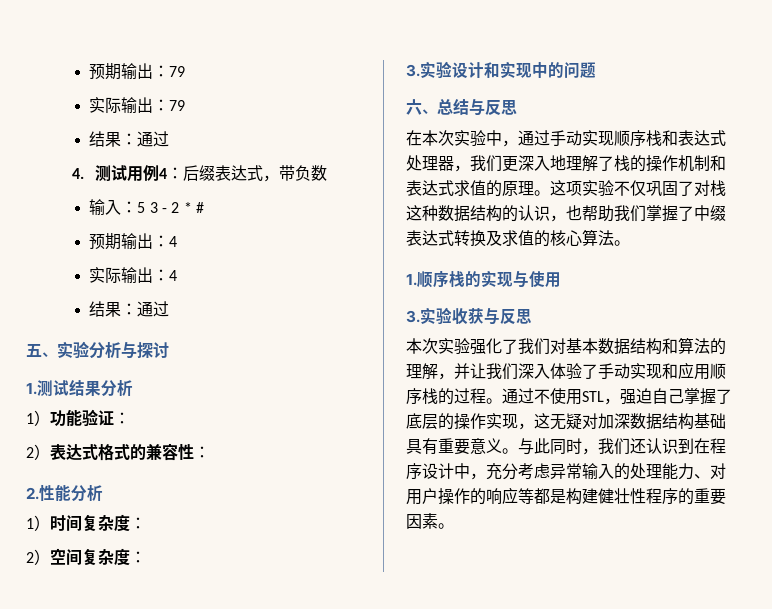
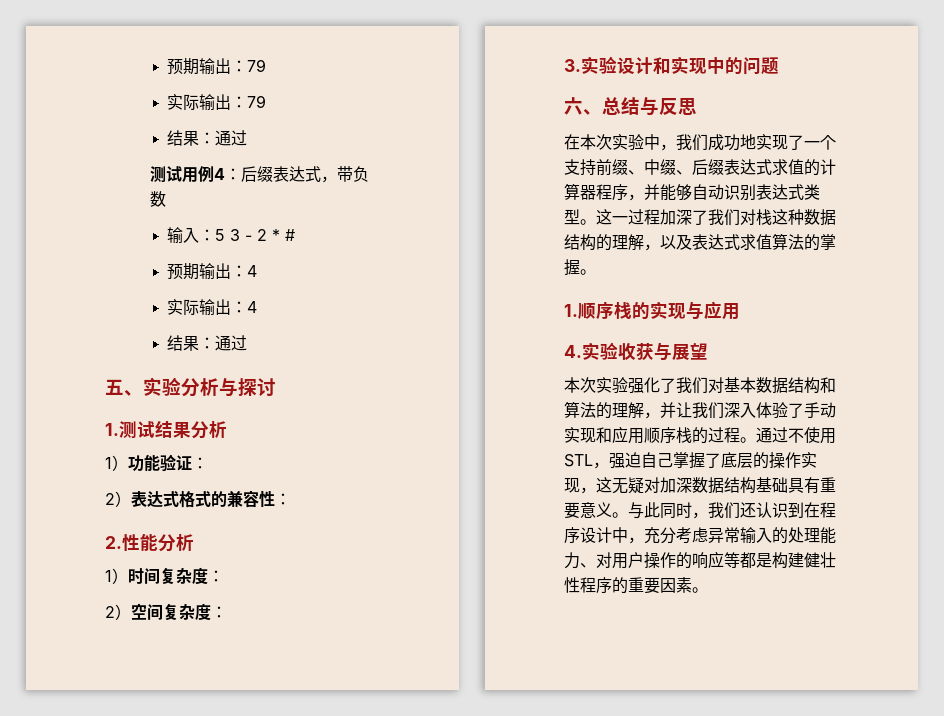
- 4.测试用例4：后缀表达式，带负数
+ 测试用例4：后缀表达式，带负数
- 在本次实验中，通过手动实现顺序栈和表达式处理器，我们更深入地理解了栈的操作机制和表达式求值的原理。这项实验不仅巩固了对栈这种数据结构的认识，也帮助我们掌握了中缀表达式转换及求值的核心算法。
+ 在本次实验中，我们成功地实现了一个支持前缀、中缀、后缀表达式求值的计算器程序，并能够自动识别表达式类型。这一过程加深了我们对栈这种数据结构的理解，以及表达式求值算法的掌握。
- 1.顺序栈的实现与使用
+ 1.顺序栈的实现与应用
- 3.实验收获与反思
+ 4.实验收获与展望

